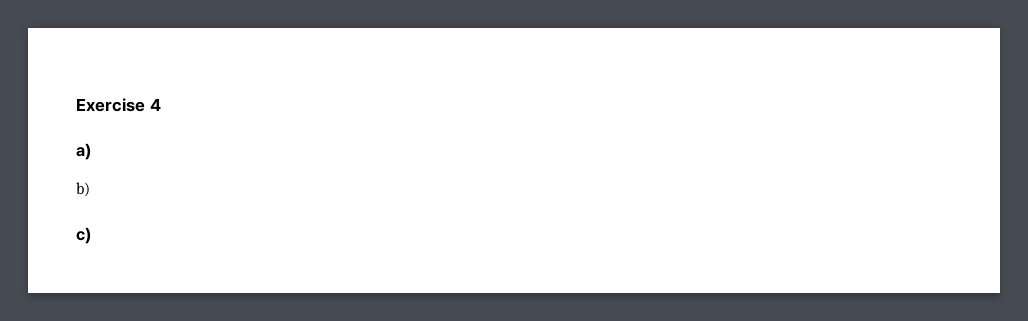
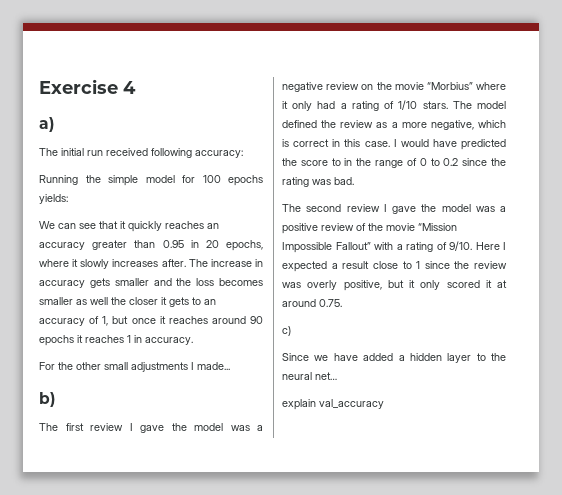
+ The initial run received following accuracy:
+ Running the simple model for 100 epochs yields:
+ We can see that it quickly reaches an accuracy greater than 0.95 in 20 epochs, where it slowly increases after. The increase in accuracy gets smaller and the loss becomes smaller as well the closer it gets to an accuracy of 1, but once it reaches around 90 epochs it reaches 1 in accuracy.
+ For the other small adjustments I made...
  b)
+ The first review I gave the model was a negative review on the movie “Morbius” where it only had a rating of 1/10 stars. The model defined the review as a more negative, which is correct in this case. I would have predicted the score to in the range of 0 to 0.2 since the rating was bad.
+ The second review I gave the model was a positive review of the movie “Mission Impossible Fallout” with a rating of 9/10. Here I expected a result close to 1 since the review was overly positive, but it only scored it at around 0.75.
  c)
+ Since we have added a hidden layer to the neural net…
+ explain val_accuracy

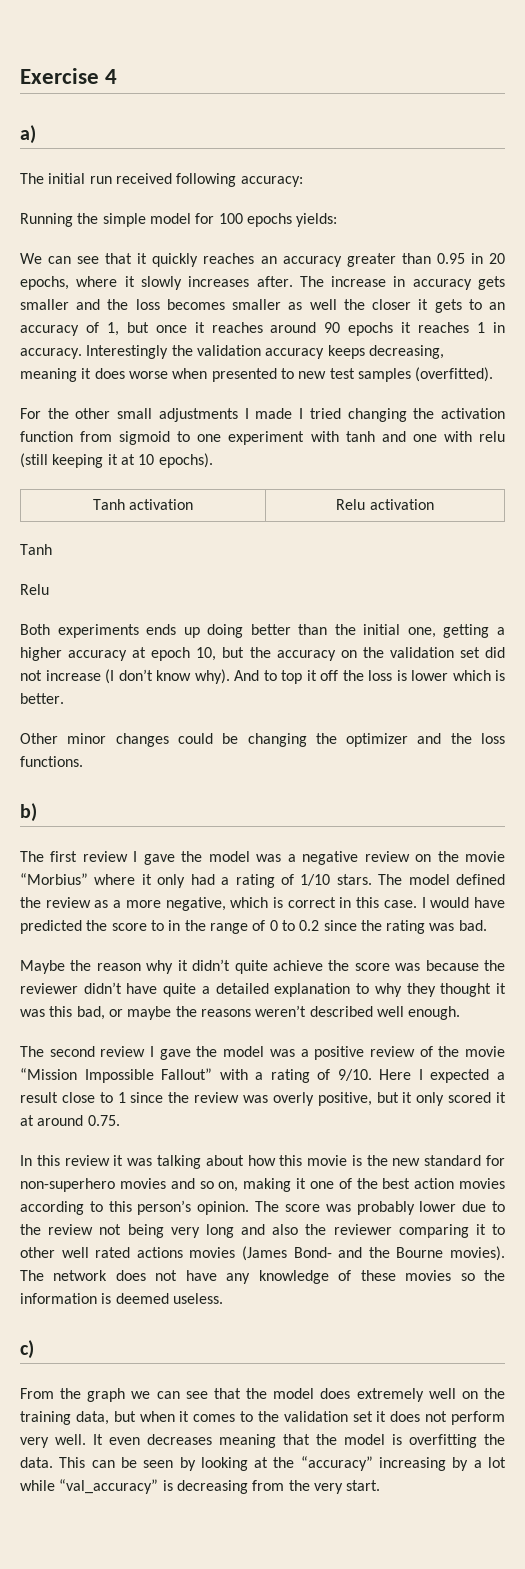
+ Interestingly the validation accuracy keeps decreasing, meaning it does worse when presented to new test samples (overfitted).
- For the other small adjustments I made...
+ For the other small adjustments I made I tried changing the activation function from sigmoid to one experiment with tanh and one with relu (still keeping it at 10 epochs).
+ Tanh activation | Relu activation
+ Tanh
+ Relu
+ Both experiments ends up doing better than the initial one, getting a higher accuracy at epoch 10, but the accuracy on the validation set did not increase (I don’t know why). And to top it off the loss is lower which is better.
+ Other minor changes could be changing the optimizer and the loss functions.
+ Maybe the reason why it didn’t quite achieve the score was because the reviewer didn’t have quite a detailed explanation to why they thought it was this bad, or maybe the reasons weren’t described well enough.
+ In this review it was talking about how this movie is the new standard for non-superhero movies and so on, making it one of the best action movies according to this person’s opinion. The score was probably lower due to the review not being very long and also the reviewer comparing it to other well rated actions movies (James Bond- and the Bourne movies). The network does not have any knowledge of these movies so the information is deemed useless.
  c)
- Since we have added a hidden layer to the neural net…
- explain val_accuracy
+ From the graph we can see that the model does extremely well on the training data, but when it comes to the validation set it does not perform very well. It even decreases meaning that the model is overfitting the data. This can be seen by looking at the “accuracy” increasing by a lot while “val_accuracy” is decreasing from the very start.

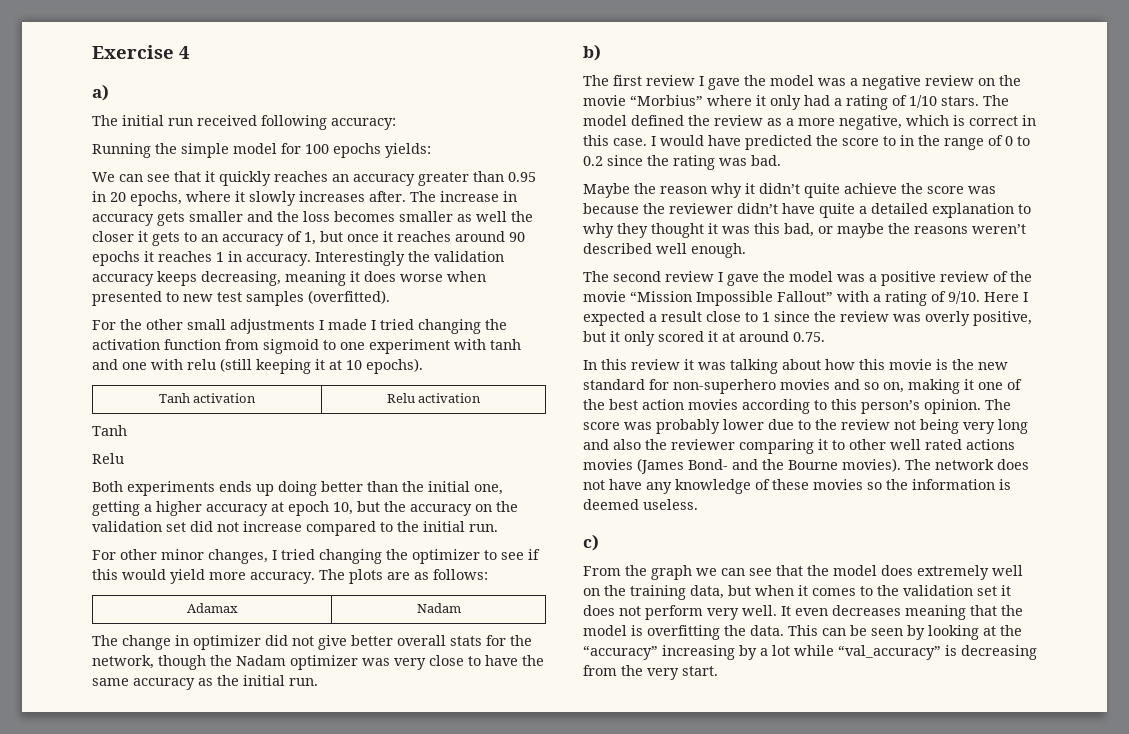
- Both experiments ends up doing better than the initial one, getting a higher accuracy at epoch 10, but the accuracy on the validation set did not increase (I don’t know why). And to top it off the loss is lower which is better.
- Other minor changes could be changing the optimizer and the loss functions.
+ Both experiments ends up doing better than the initial one, getting a higher accuracy at epoch 10, but the accuracy on the validation set did not increase compared to the initial run.
+ For other minor changes, I tried changing the optimizer to see if this would yield more accuracy. The plots are as follows:
+ Adamax | Nadam
+ The change in optimizer did not give better overall stats for the network, though the Nadam optimizer was very close to have the same accuracy as the initial run.

